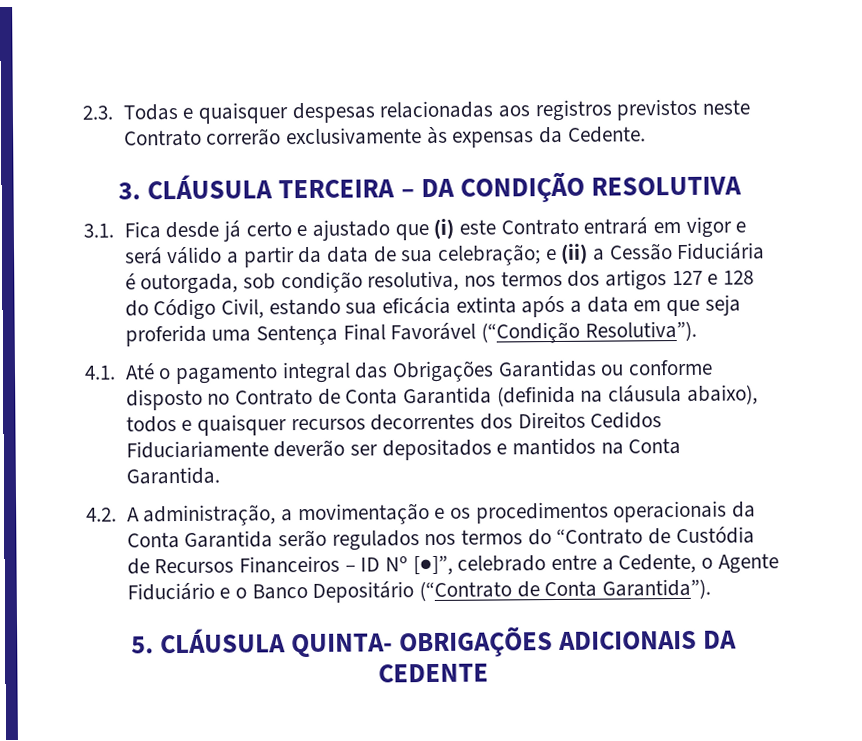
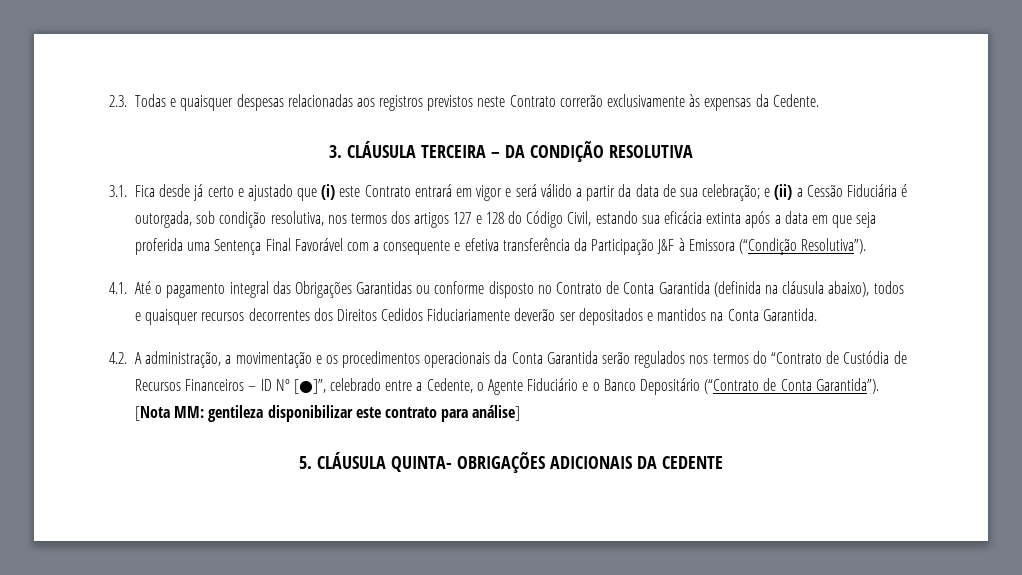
- e (ii) a Cessão Fiduciária é outorgada, sob condição resolutiva, nos termos dos artigos 127 e 128 do Código Civil, estando sua eficácia extinta após a data em que seja proferida uma Sentença Final Favorável (“Condição Resolutiva”).
+ e (ii) a Cessão Fiduciária é outorgada, sob condição resolutiva, nos termos dos artigos 127 e 128 do Código Civil, estando sua eficácia extinta após a data em que seja proferida uma Sentença Final Favorável com a consequente e efetiva transferência da Participação J&F à Emissora (“Condição Resolutiva”).
+ [Nota MM: gentileza disponibilizar este contrato para análise]

